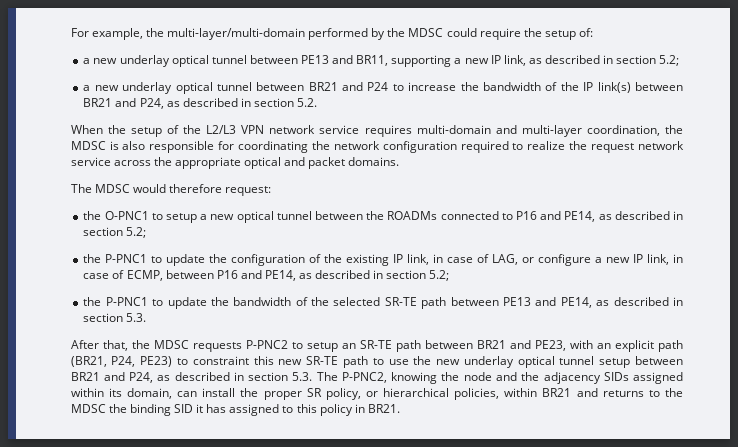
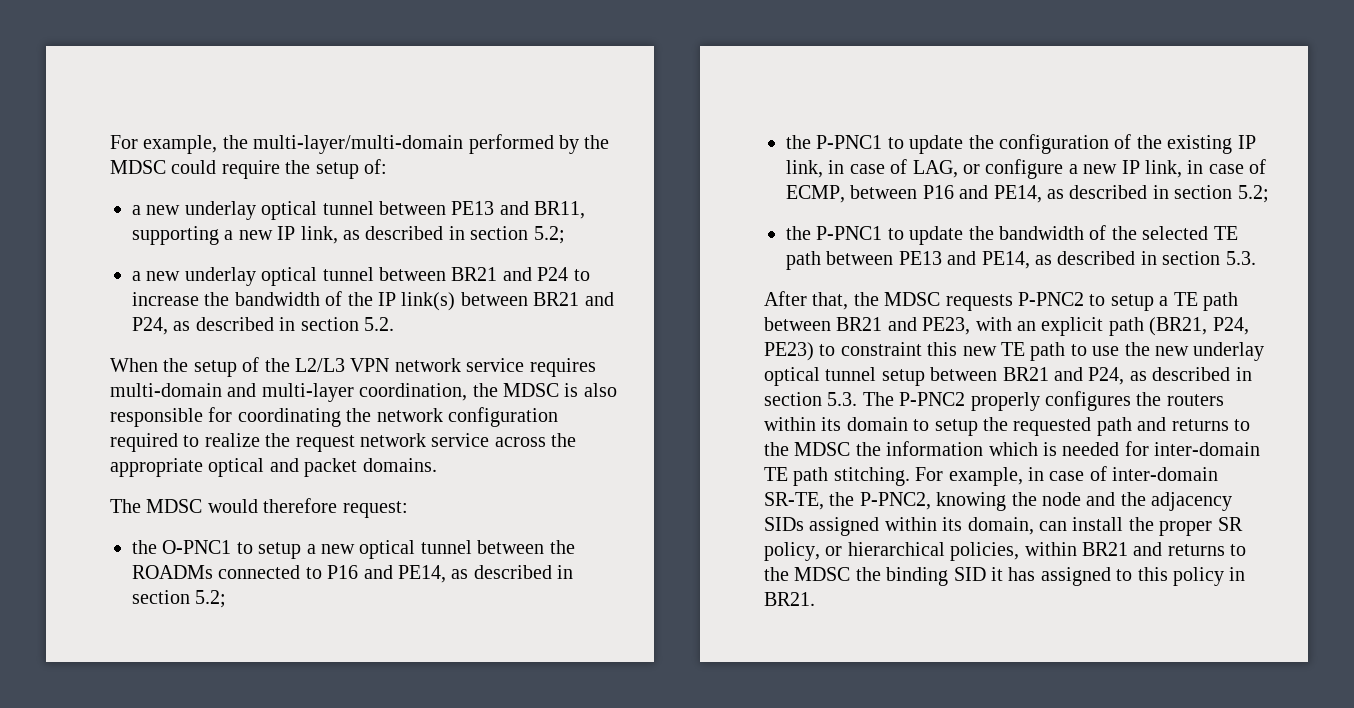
- the P-PNC1 to update the bandwidth of the selected SR-TE path between PE13 and PE14, as described in section 5.3.
+ the P-PNC1 to update the bandwidth of the selected TE path between PE13 and PE14, as described in section 5.3.
- After that, the MDSC requests P-PNC2 to setup an SR-TE path between BR21 and PE23, with an explicit path (BR21, P24, PE23) to constraint this new SR-TE path to use the new underlay optical tunnel setup between BR21 and P24, as described in section 5.3. The P-PNC2, knowing the node and the adjacency SIDs assigned within its domain, can install the proper SR policy, or hierarchical policies, within BR21 and returns to the MDSC the binding SID it has assigned to this policy in BR21.
+ After that, the MDSC requests P-PNC2 to setup a TE path between BR21 and PE23, with an explicit path (BR21, P24, PE23) to constraint this new TE path to use the new underlay optical tunnel setup between BR21 and P24, as described in section 5.3. The P-PNC2 properly configures the routers within its domain to setup the requested path and returns to the MDSC the information which is needed for inter-domain TE path stitching. For example, in case of inter-domain SR-TE, the P-PNC2, knowing the node and the adjacency SIDs assigned within its domain, can install the proper SR policy, or hierarchical policies, within BR21 and returns to the MDSC the binding SID it has assigned to this policy in BR21.

